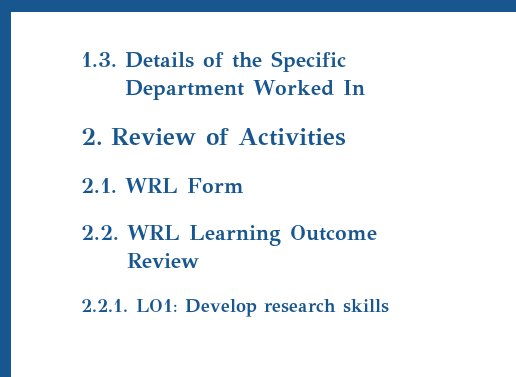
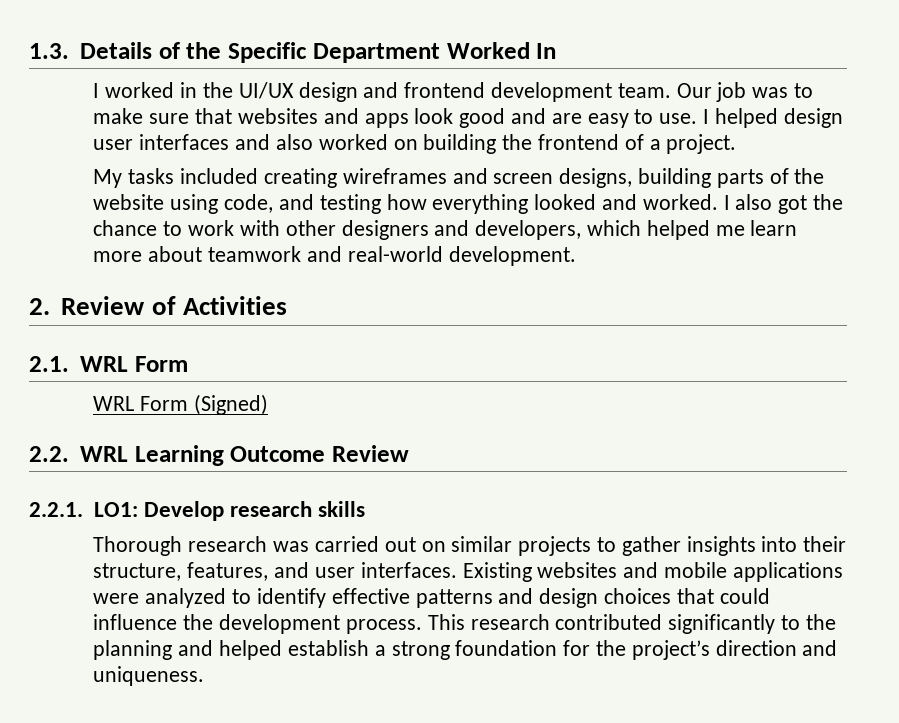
+ I worked in the UI/UX design and frontend development team. Our job was to make sure that websites and apps look good and are easy to use. I helped design user interfaces and also worked on building the frontend of a project.
+ My tasks included creating wireframes and screen designs, building parts of the website using code, and testing how everything looked and worked. I also got the chance to work with other designers and developers, which helped me learn more about teamwork and real-world development.
+ WRL Form (Signed)
+ Thorough research was carried out on similar projects to gather insights into their structure, features, and user interfaces. Existing websites and mobile applications were analyzed to identify effective patterns and design choices that could influence the development process. This research contributed significantly to the planning and helped establish a strong foundation for the project’s direction and uniqueness.

